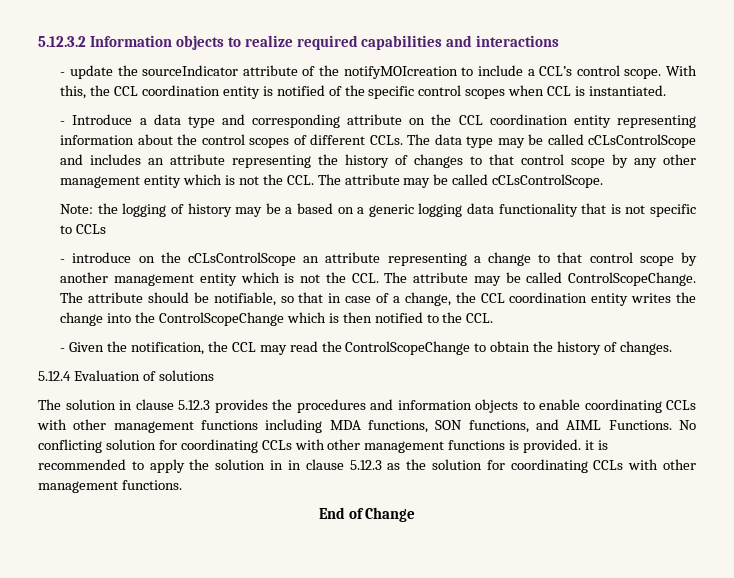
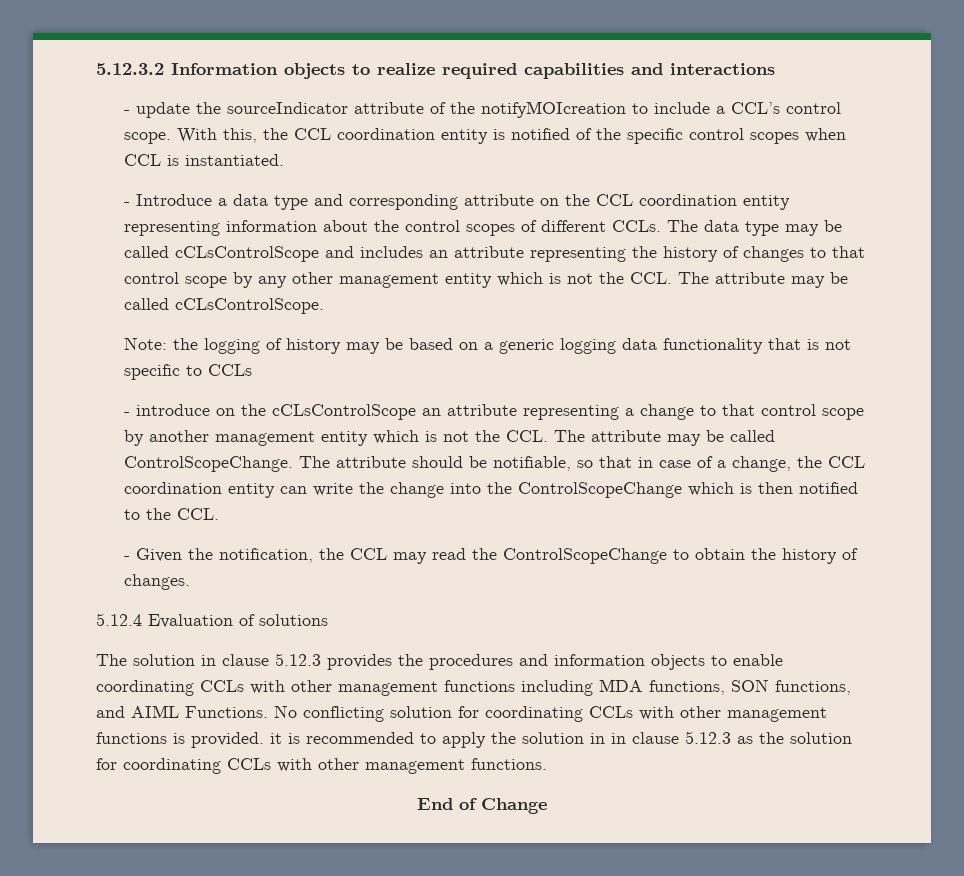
- Note: the logging of history may be a based on a generic logging data functionality that is not specific to CCLs
+ Note: the logging of history may be based on a generic logging data functionality that is not specific to CCLs
- The attribute should be notifiable, so that in case of a change, the CCL coordination entity writes the change into the ControlScopeChange which is then notified to the CCL.
+ The attribute should be notifiable, so that in case of a change, the CCL coordination entity can write the change into the ControlScopeChange which is then notified to the CCL.

